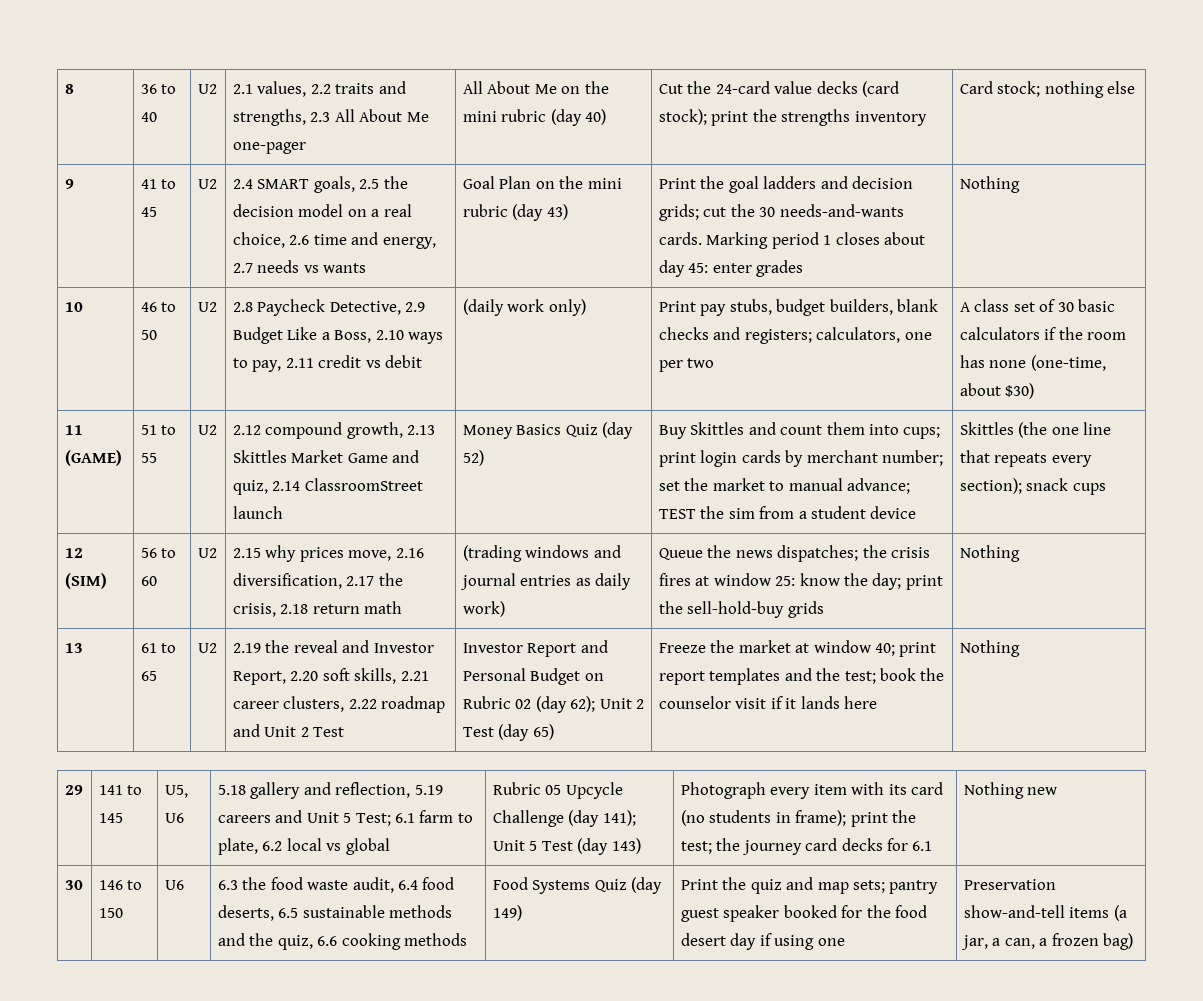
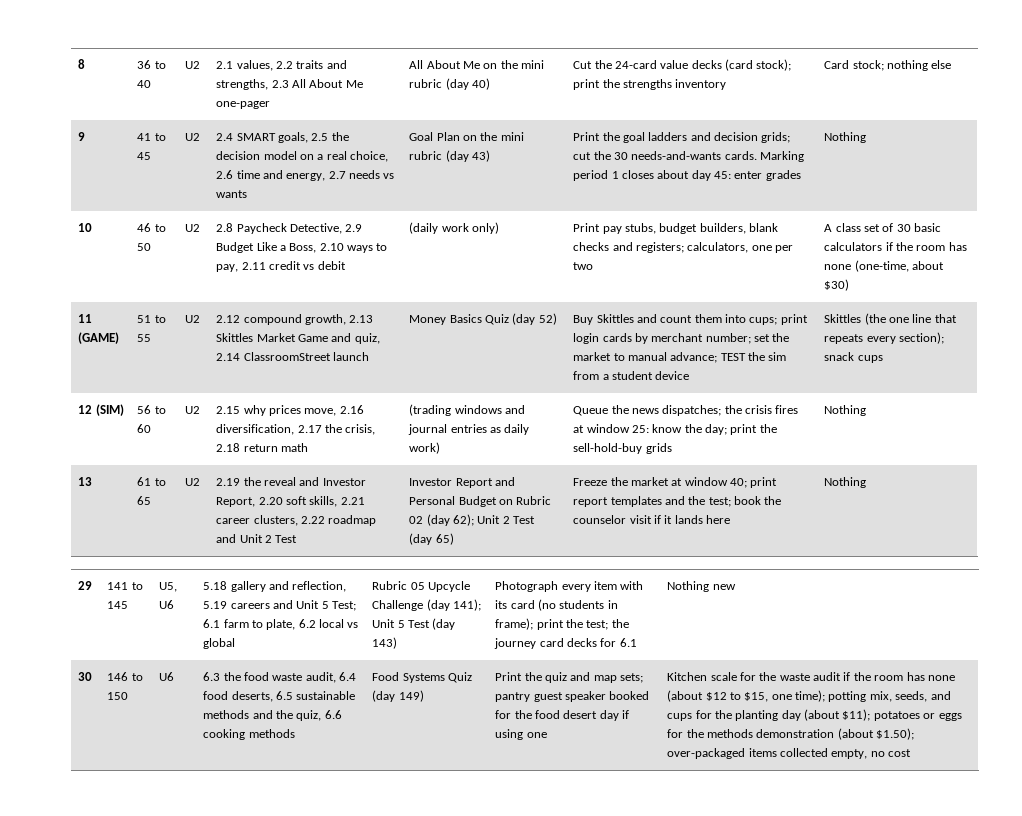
- Preservation show-and-tell items (a jar, a can, a frozen bag)
+ Kitchen scale for the waste audit if the room has none (about $12 to $15, one time); potting mix, seeds, and cups for the planting day (about $11); potatoes or eggs for the methods demonstration (about $1.50); over-packaged items collected empty, no cost

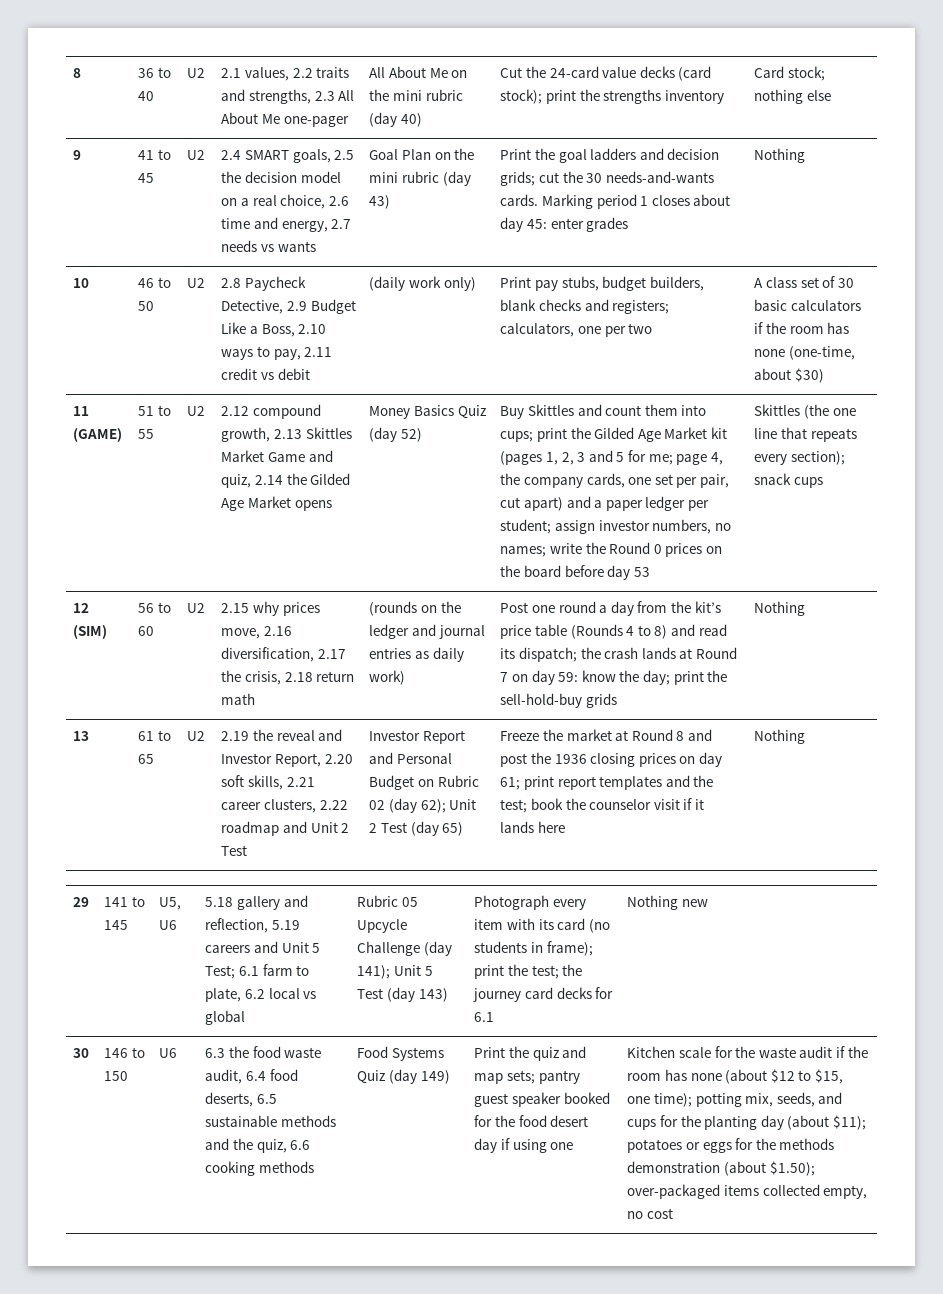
- 2.12 compound growth, 2.13 Skittles Market Game and quiz, 2.14 ClassroomStreet launch
+ 2.12 compound growth, 2.13 Skittles Market Game and quiz, 2.14 the Gilded Age Market opens
- Buy Skittles and count them into cups; print login cards by merchant number; set the market to manual advance; TEST the sim from a student device
+ Buy Skittles and count them into cups; print the Gilded Age Market kit (pages 1, 2, 3 and 5 for me; page 4, the company cards, one set per pair, cut apart) and a paper ledger per student; assign investor numbers, no names; write the Round 0 prices on the board before day 53
- (trading windows and journal entries as daily work)
+ (rounds on the ledger and journal entries as daily work)
- Queue the news dispatches; the crisis fires at window 25: know the day; print the sell-hold-buy grids
+ Post one round a day from the kit’s price table (Rounds 4 to 8) and read its dispatch; the crash lands at Round 7 on day 59: know the day; print the sell-hold-buy grids
- Freeze the market at window 40; print report templates and the test; book the counselor visit if it lands here
+ Freeze the market at Round 8 and post the 1936 closing prices on day 61; print report templates and the test; book the counselor visit if it lands here

